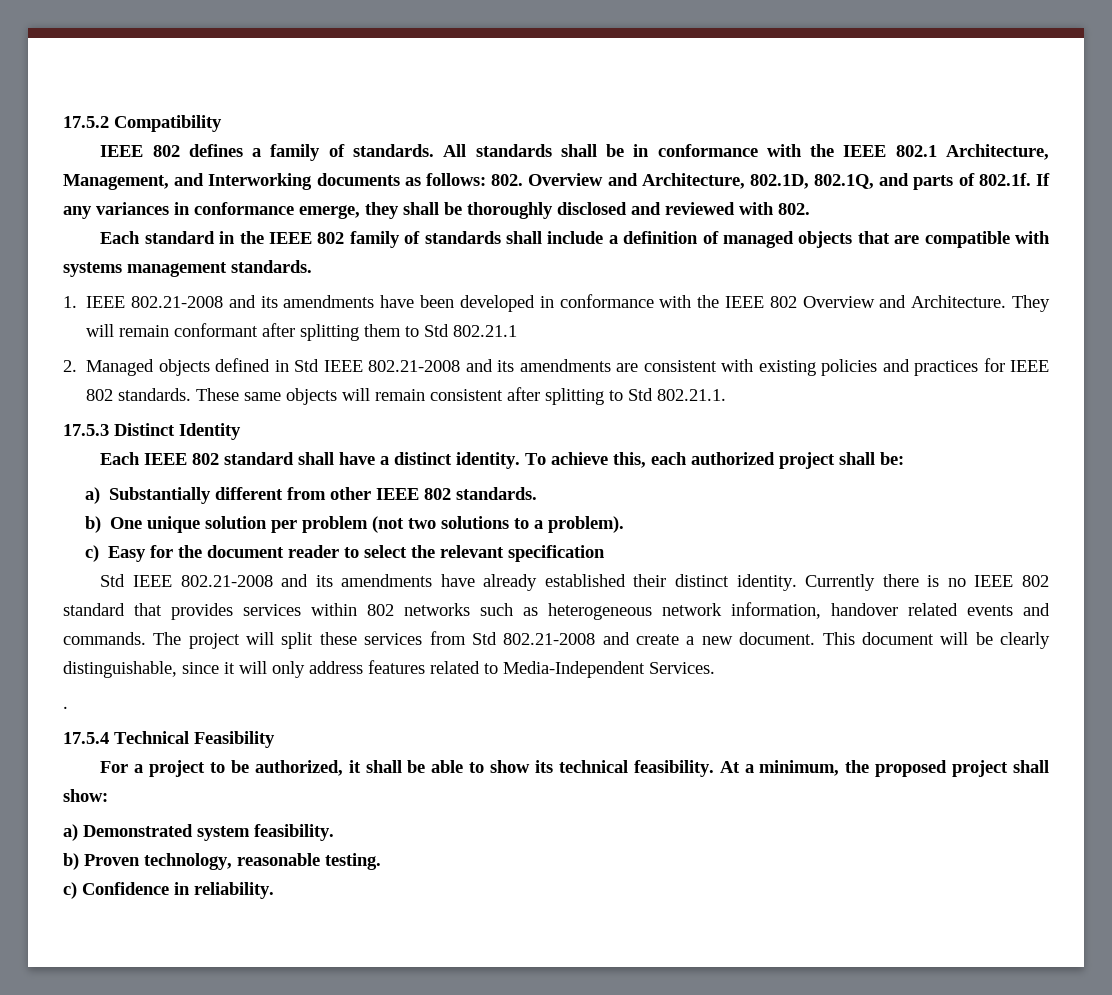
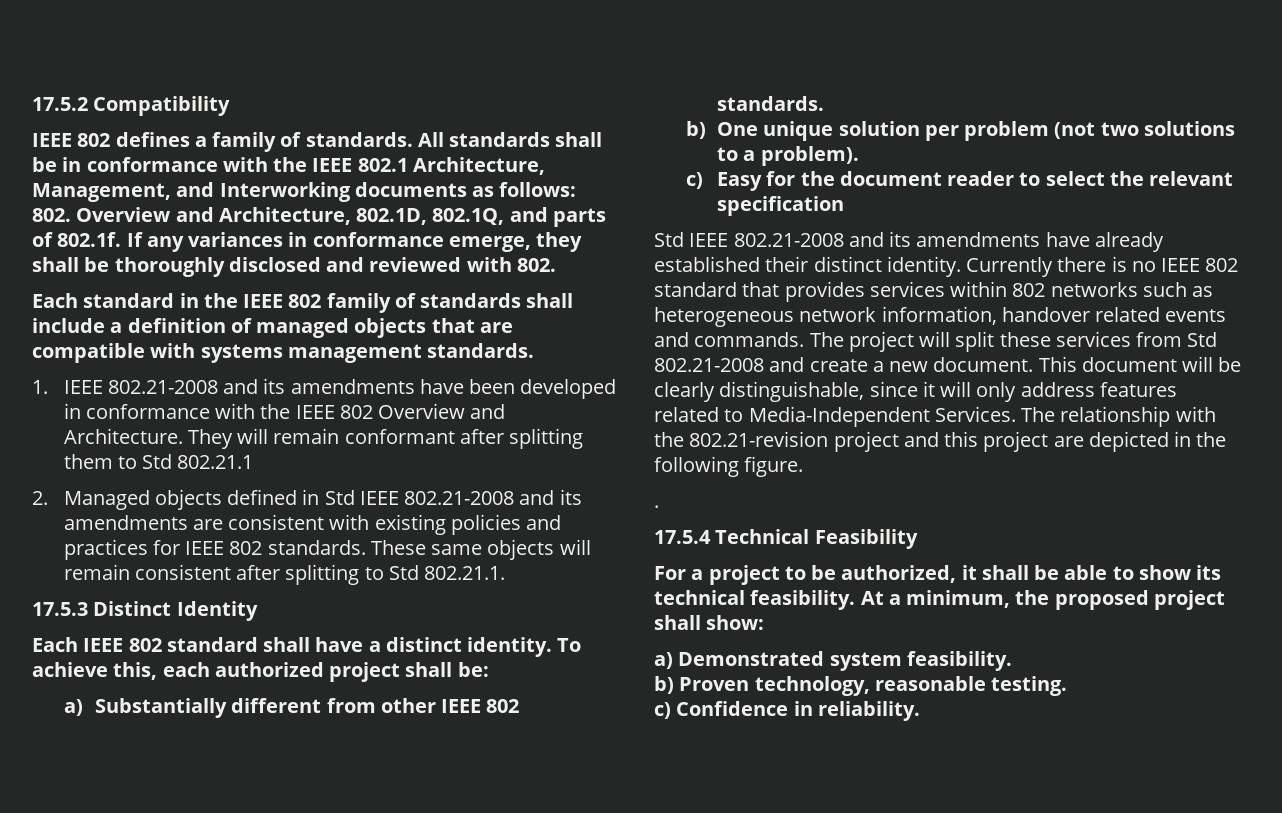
+ The relationship with the 802.21-revision project and this project are depicted in the following figure.

